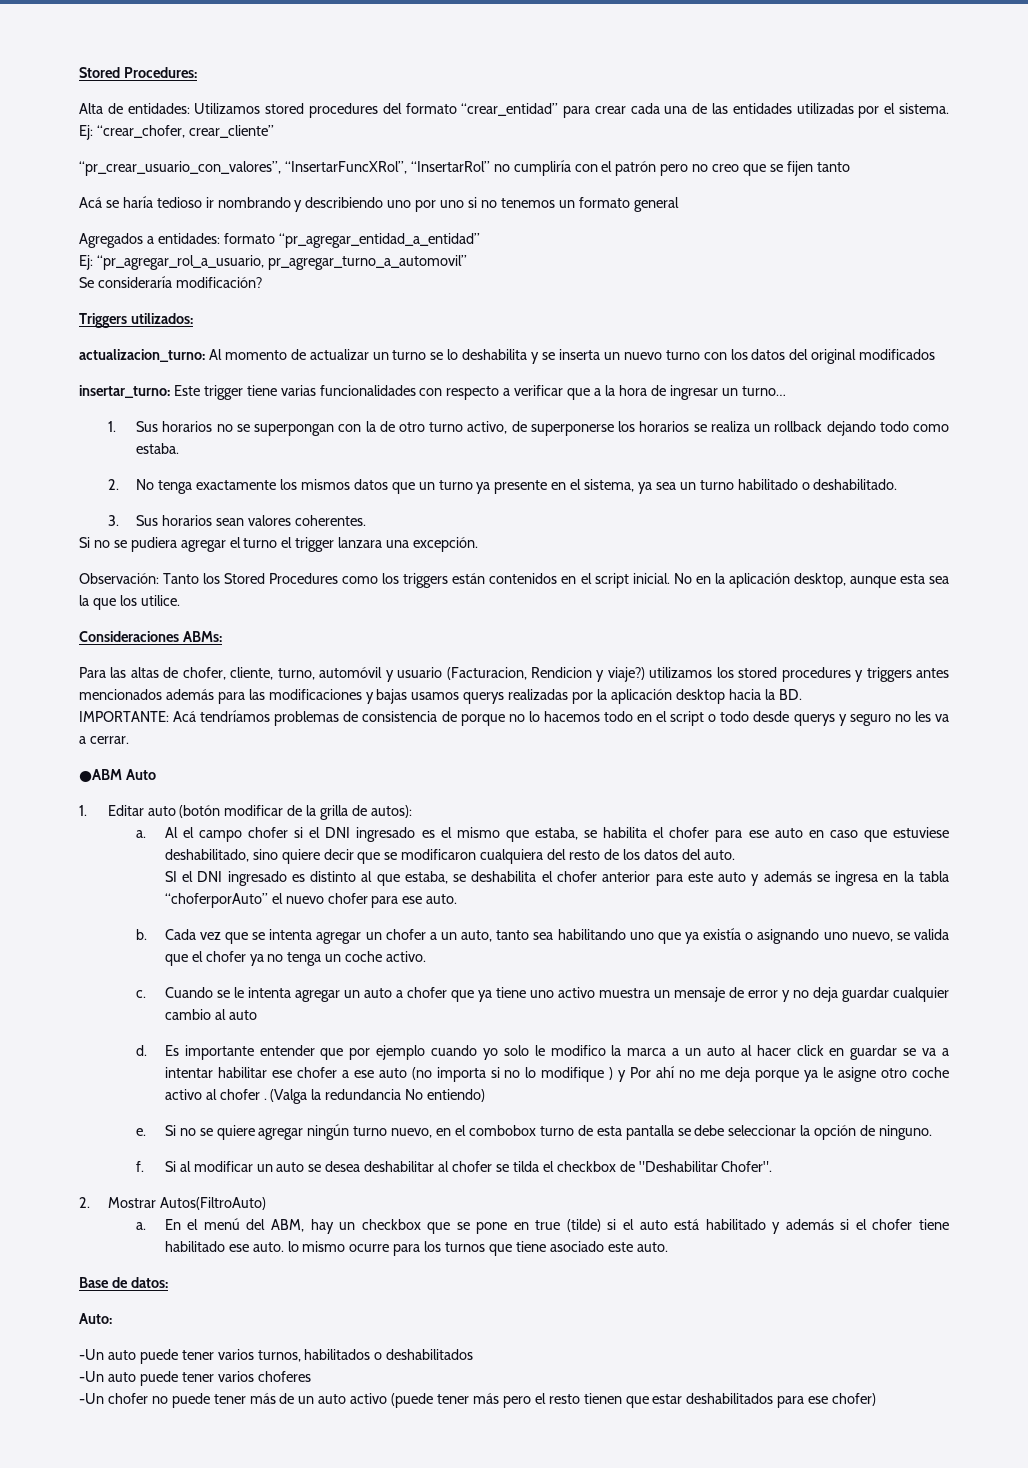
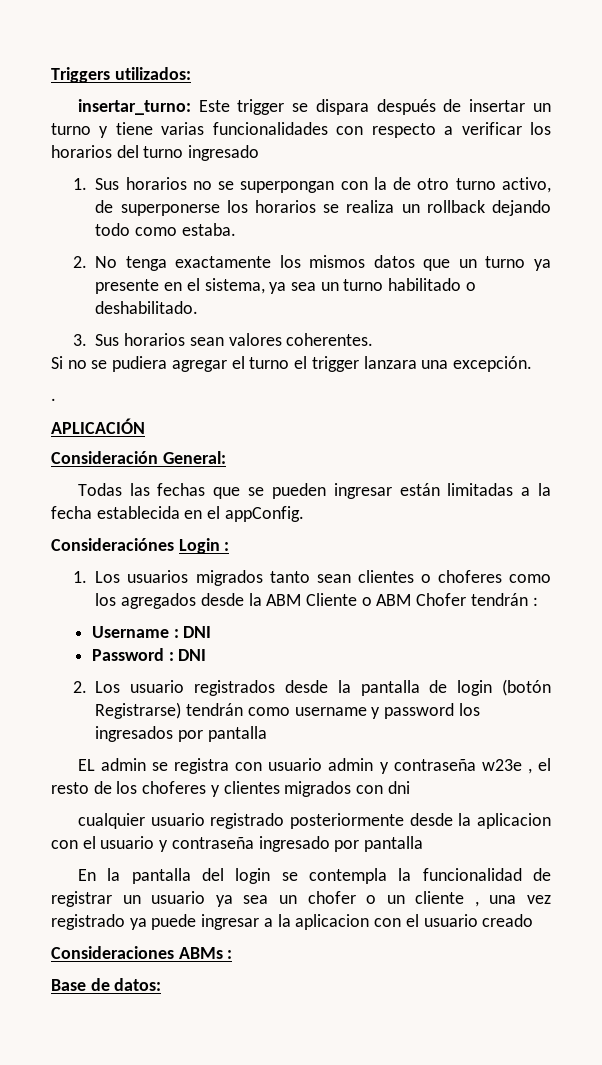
- Stored Procedures:
- Alta de entidades: Utilizamos stored procedures del formato “crear_entidad” para crear cada una de las entidades utilizadas por el sistema. Ej: “crear_chofer, crear_cliente”
- “pr_crear_usuario_con_valores”, “InsertarFuncXRol”, “InsertarRol” no cumpliría con el patrón pero no creo que se fijen tanto
- Acá se haría tedioso ir nombrando y describiendo uno por uno si no tenemos un formato general
- Agregados a entidades: formato “pr_agregar_entidad_a_entidad”
- Ej: “pr_agregar_rol_a_usuario, pr_agregar_turno_a_automovil”
- Se consideraría modificación?
  Triggers utilizados:
- actualizacion_turno: Al momento de actualizar un turno se lo deshabilita y se inserta un nuevo turno con los datos del original modificados
- insertar_turno: Este trigger tiene varias funcionalidades con respecto a verificar que a la hora de ingresar un turno…
+ insertar_turno: Este trigger se dispara después de insertar un turno y tiene varias funcionalidades con respecto a verificar los horarios del turno ingresado
- Observación: Tanto los Stored Procedures como los triggers están contenidos en el script inicial. No en la aplicación desktop, aunque esta sea la que los utilice.
- Consideraciones ABMs:
- Para las altas de chofer, cliente, turno, automóvil y usuario (Facturacion, Rendicion y viaje?) utilizamos los stored procedures y triggers antes mencionados además para las modificaciones y bajas usamos querys realizadas por la aplicación desktop hacia la BD.
- IMPORTANTE: Acá tendríamos problemas de consistencia de porque no lo hacemos todo en el script o todo desde querys y seguro no les va a cerrar.
- ●ABM Auto
- 1. Editar auto (botón modificar de la grilla de autos):
- a. Al el campo chofer si el DNI ingresado es el mismo que estaba, se habilita el chofer para ese auto en caso que estuviese deshabilitado, sino quiere decir que se modificaron cualquiera del resto de los datos del auto.
- SI el DNI ingresado es distinto al que estaba, se deshabilita el chofer anterior para este auto y además se ingresa en la tabla “choferporAuto” el nuevo chofer para ese auto.
- b. Cada vez que se intenta agregar un chofer a un auto, tanto sea habilitando uno que ya existía o asignando uno nuevo, se valida que el chofer ya no tenga un coche activo.
- c. Cuando se le intenta agregar un auto a chofer que ya tiene uno activo muestra un mensaje de error y no deja guardar cualquier cambio al auto
- d. Es importante entender que por ejemplo cuando yo solo le modifico la marca a un auto al hacer click en guardar se va a intentar habilitar ese chofer a ese auto (no importa si no lo modifique ) y Por ahí no me deja porque ya le asigne otro coche activo al chofer . (Valga la redundancia No entiendo)
- e. Si no se quiere agregar ningún turno nuevo, en el combobox turno de esta pantalla se debe seleccionar la opción de ninguno.
- f. Si al modificar un auto se desea deshabilitar al chofer se tilda el checkbox de "Deshabilitar Chofer".
- 2. Mostrar Autos(FiltroAuto)
- a. En el menú del ABM, hay un checkbox que se pone en true (tilde) si el auto está habilitado y además si el chofer tiene habilitado ese auto. lo mismo ocurre para los turnos que tiene asociado este auto.
+ .
+ APLICACIÓN
+ Consideración General:
+ Todas las fechas que se pueden ingresar están limitadas a la fecha establecida en el appConfig.
+ Consideraciónes Login :
+ 1. Los usuarios migrados tanto sean clientes o choferes como los agregados desde la ABM Cliente o ABM Chofer tendrán :
+ Username : DNI
+ Password : DNI
+ 2. Los usuario registrados desde la pantalla de login (botón Registrarse) tendrán como username y password los ingresados por pantalla
+ EL admin se registra con usuario admin y contraseña w23e , el resto de los choferes y clientes migrados con dni
+ cualquier usuario registrado posteriormente desde la aplicacion con el usuario y contraseña ingresado por pantalla
+ En la pantalla del login se contempla la funcionalidad de registrar un usuario ya sea un chofer o un cliente , una vez registrado ya puede ingresar a la aplicacion con el usuario creado
+ Consideraciones ABMs :
  Base de datos:
- Auto:
- -Un auto puede tener varios turnos, habilitados o deshabilitados
- -Un auto puede tener varios choferes
- -Un chofer no puede tener más de un auto activo (puede tener más pero el resto tienen que estar deshabilitados para ese chofer)

